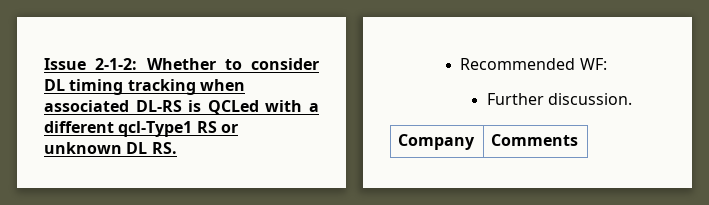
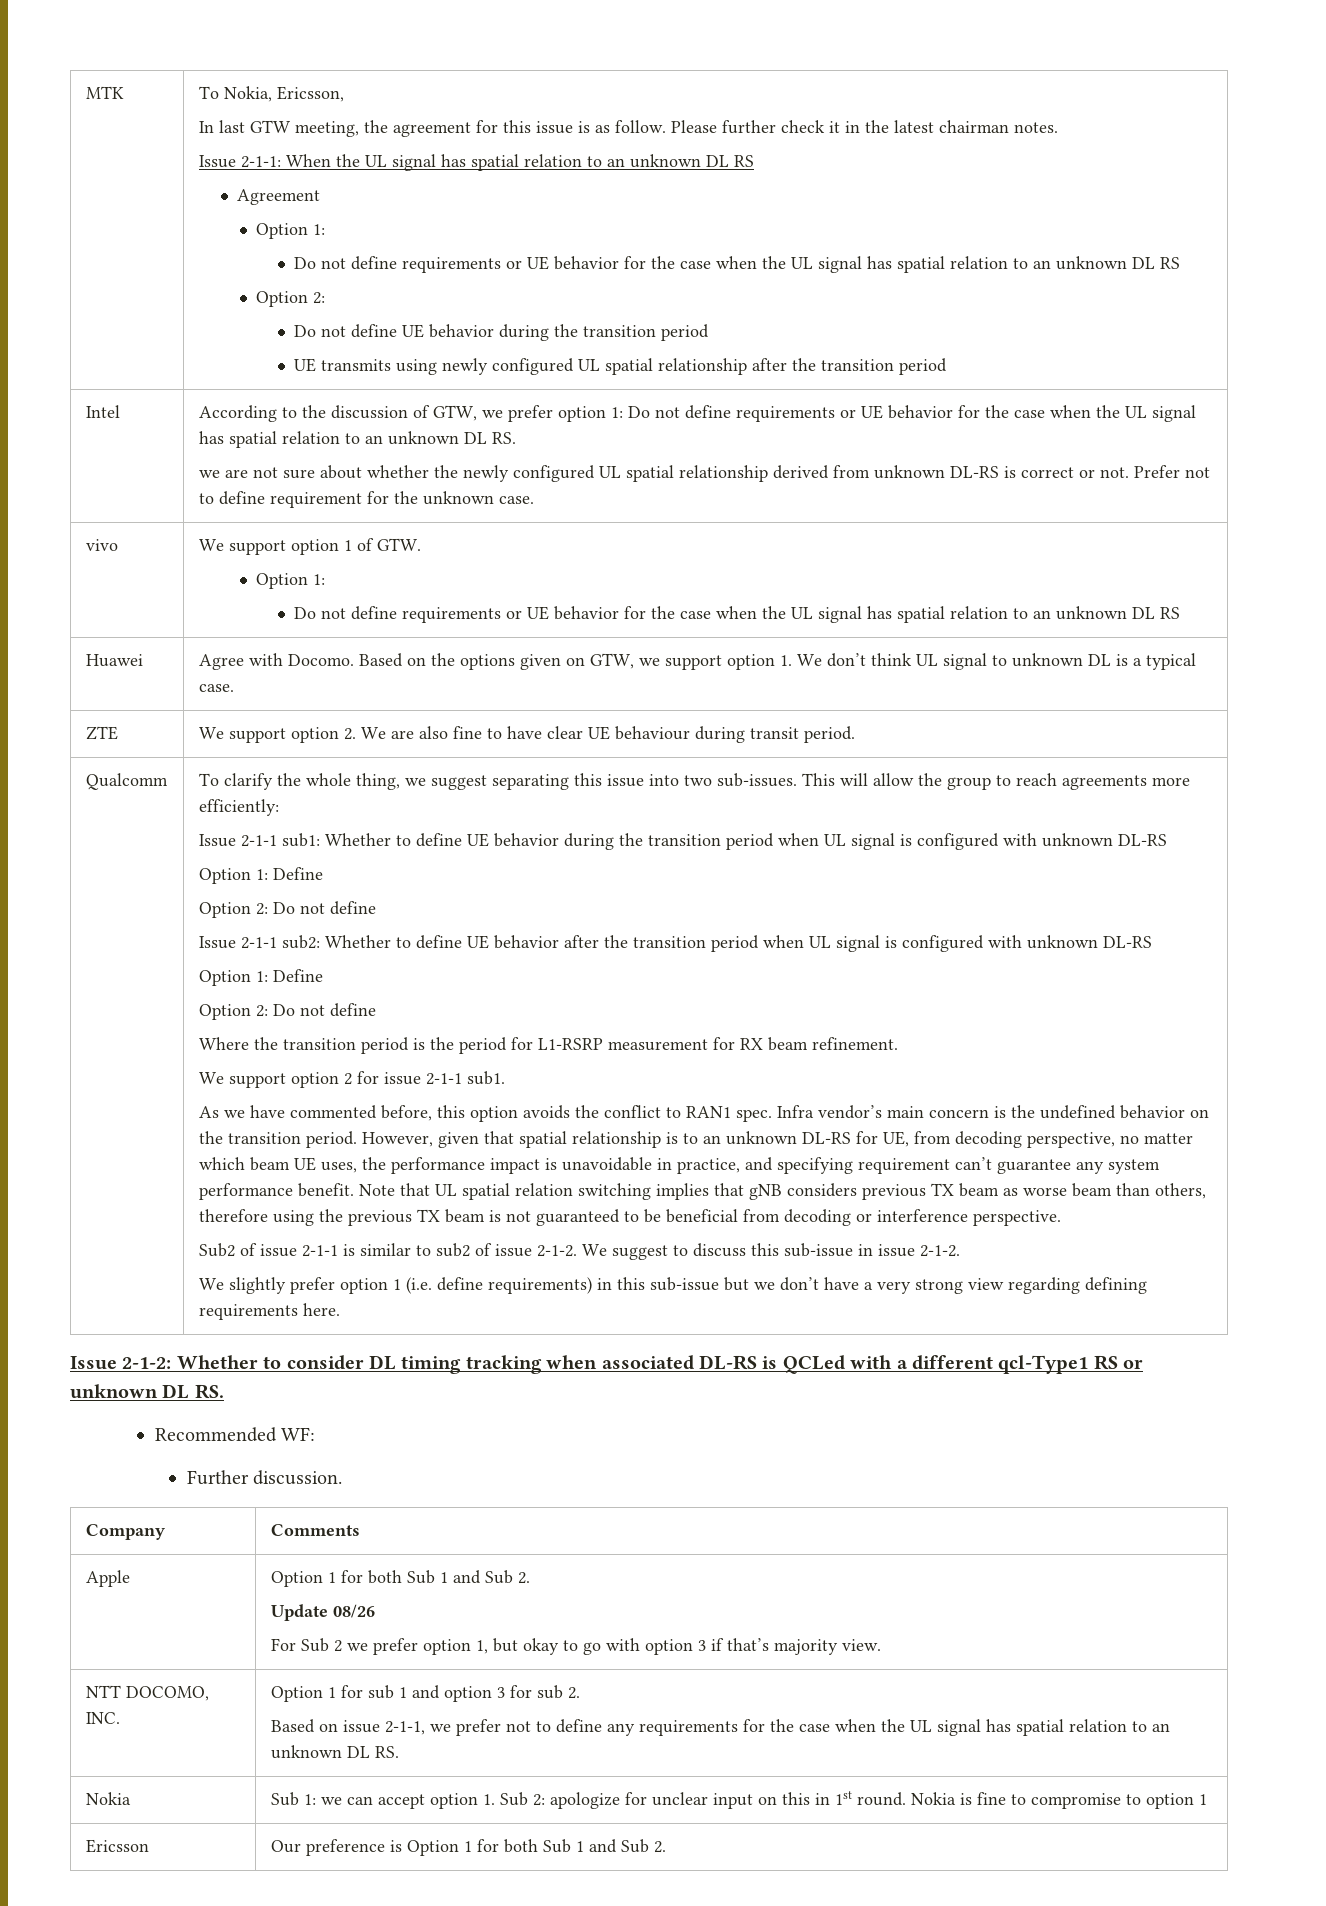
+ MTK | To Nokia, Ericsson,
+ In last GTW meeting, the agreement for this issue is as follow. Please further check it in the latest chairman notes.
+ Issue 2-1-1: When the UL signal has spatial relation to an unknown DL RS
+ Agreement
+ Option 1:
+ Do not define requirements or UE behavior for the case when the UL signal has spatial relation to an unknown DL RS
+ Option 2:
+ Do not define UE behavior during the transition period
+ UE transmits using newly configured UL spatial relationship after the transition period
+ Intel | According to the discussion of GTW, we prefer option 1: Do not define requirements or UE behavior for the case when the UL signal has spatial relation to an unknown DL RS.
+ we are not sure about whether the newly configured UL spatial relationship derived from unknown DL-RS is correct or not. Prefer not to define requirement for the unknown case.
+ vivo | We support option 1 of GTW.
+ Option 1:
+ Do not define requirements or UE behavior for the case when the UL signal has spatial relation to an unknown DL RS
+ Huawei | Agree with Docomo. Based on the options given on GTW, we support option 1. We don’t think UL signal to unknown DL is a typical case.
+ ZTE | We support option 2. We are also fine to have clear UE behaviour during transit period.
+ Qualcomm | To clarify the whole thing, we suggest separating this issue into two sub-issues. This will allow the group to reach agreements more efficiently:
+ Issue 2-1-1 sub1: Whether to define UE behavior during the transition period when UL signal is configured with unknown DL-RS
+ Option 1: Define
+ Option 2: Do not define
+ Issue 2-1-1 sub2: Whether to define UE behavior after the transition period when UL signal is configured with unknown DL-RS
+ Option 1: Define
+ Option 2: Do not define
+ Where the transition period is the period for L1-RSRP measurement for RX beam refinement.
+ We support option 2 for issue 2-1-1 sub1.
+ As we have commented before, this option avoids the conflict to RAN1 spec. Infra vendor’s main concern is the undefined behavior on the transition period. However, given that spatial relationship is to an unknown DL-RS for UE, from decoding perspective, no matter which beam UE uses, the performance impact is unavoidable in practice, and specifying requirement can’t guarantee any system performance benefit. Note that UL spatial relation switching implies that gNB considers previous TX beam as worse beam than others, therefore using the previous TX beam is not guaranteed to be beneficial from decoding or interference perspective.
+ Sub2 of issue 2-1-1 is similar to sub2 of issue 2-1-2. We suggest to discuss this sub-issue in issue 2-1-2.
+ We slightly prefer option 1 (i.e. define requirements) in this sub-issue but we don’t have a very strong view regarding defining requirements here.
+ Apple | Option 1 for both Sub 1 and Sub 2.
+ Update 08/26
+ For Sub 2 we prefer option 1, but okay to go with option 3 if that’s majority view.
+ NTT DOCOMO, INC. | Option 1 for sub 1 and option 3 for sub 2.
+ Based on issue 2-1-1, we prefer not to define any requirements for the case when the UL signal has spatial relation to an unknown DL RS.
+ Nokia | Sub 1: we can accept option 1. Sub 2: apologize for unclear input on this in 1st round. Nokia is fine to compromise to option 1
+ Ericsson | Our preference is Option 1 for both Sub 1 and Sub 2.

